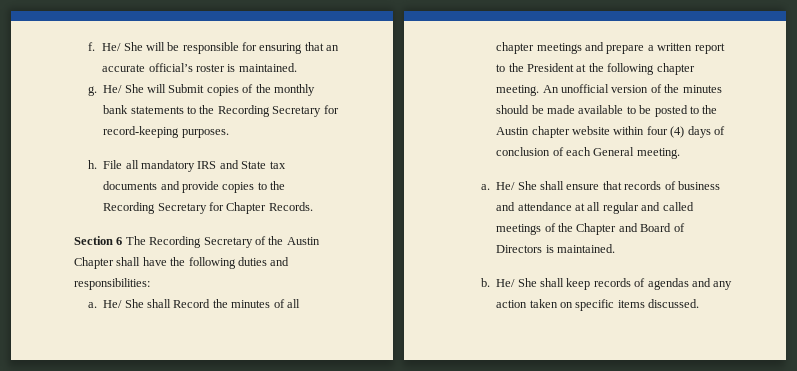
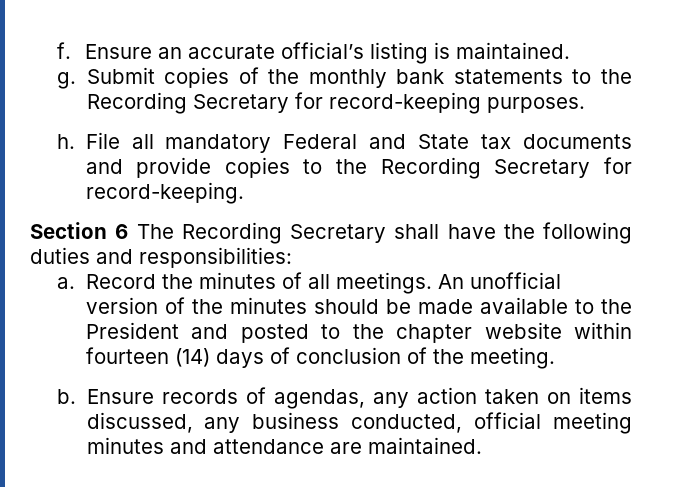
- He/ She will be responsible for ensuring that an accurate official’s roster is maintained.
+ Ensure an accurate official’s listing is maintained.
- He/ She will Submit copies of the monthly bank statements to the Recording Secretary for record-keeping purposes.
+ Submit copies of the monthly bank statements to the Recording Secretary for record-keeping purposes.
- File all mandatory IRS and State tax documents and provide copies to the Recording Secretary for Chapter Records.
+ File all mandatory Federal and State tax documents and provide copies to the Recording Secretary for record-keeping.
- Section 6 The Recording Secretary of the Austin Chapter shall have the following duties and responsibilities:
+ Section 6 The Recording Secretary shall have the following duties and responsibilities:
- He/ She shall Record the minutes of all chapter meetings and prepare a written report to the President at the following chapter meeting.
+ Record the minutes of all meetings.
- An unofficial version of the minutes should be made available to be posted to the Austin chapter website within four (4) days of conclusion of each General meeting.
+ An unofficial version of the minutes should be made available to the President and posted to the chapter website within fourteen (14) days of conclusion of the meeting.
- a. He/ She shall ensure that records of business and attendance at all regular and called meetings of the Chapter and Board of Directors is maintained.
- b. He/ She shall keep records of agendas and any action taken on specific items discussed.
+ b. Ensure records of agendas, any action taken on items discussed, any business conducted, official meeting minutes and attendance are maintained.

